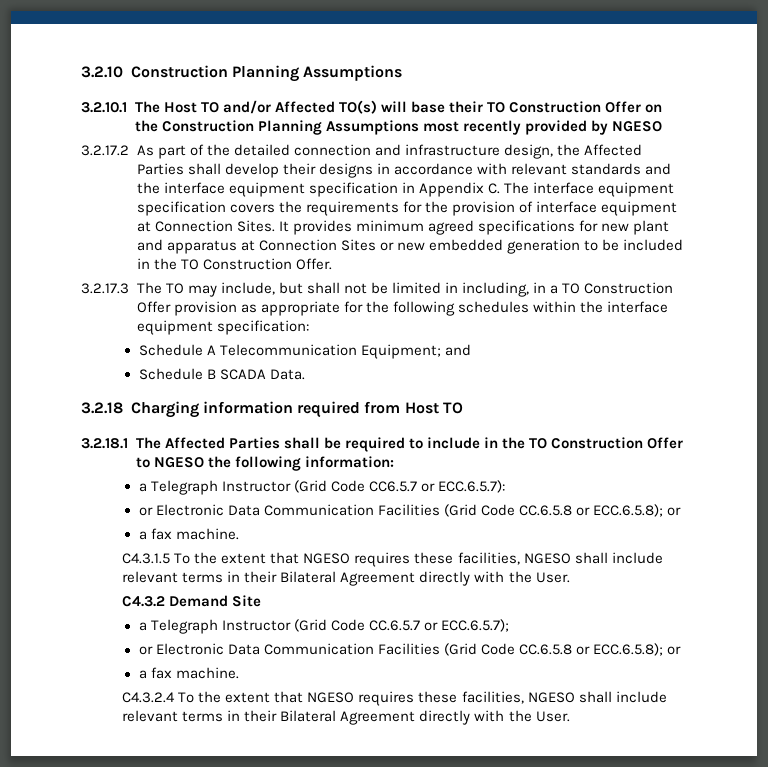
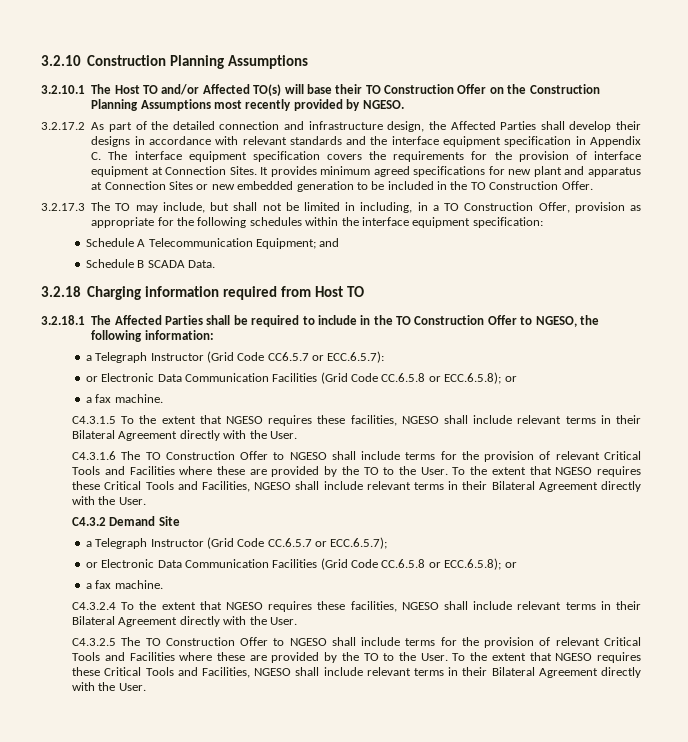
- 3.2.10.1 The Host TO and/or Affected TO(s) will base their TO Construction Offer on the Construction Planning Assumptions most recently provided by NGESO
+ 3.2.10.1 The Host TO and/or Affected TO(s) will base their TO Construction Offer on the Construction Planning Assumptions most recently provided by NGESO.
- 3.2.17.3 The TO may include, but shall not be limited in including, in a TO Construction Offer provision as appropriate for the following schedules within the interface equipment specification:
+ 3.2.17.3 The TO may include, but shall not be limited in including, in a TO Construction Offer, provision as appropriate for the following schedules within the interface equipment specification:
- 3.2.18.1 The Affected Parties shall be required to include in the TO Construction Offer to NGESO the following information:
+ 3.2.18.1 The Affected Parties shall be required to include in the TO Construction Offer to NGESO, the following information:
+ C4.3.1.6 The TO Construction Offer to NGESO shall include terms for the provision of relevant Critical Tools and Facilities where these are provided by the TO to the User. To the extent that NGESO requires these Critical Tools and Facilities, NGESO shall include relevant terms in their Bilateral Agreement directly with the User.
+ C4.3.2.5 The TO Construction Offer to NGESO shall include terms for the provision of relevant Critical Tools and Facilities where these are provided by the TO to the User. To the extent that NGESO requires these Critical Tools and Facilities, NGESO shall include relevant terms in their Bilateral Agreement directly with the User.

